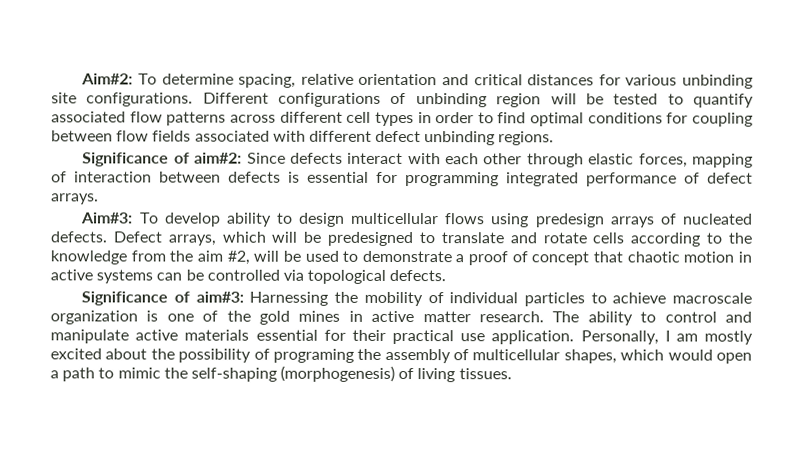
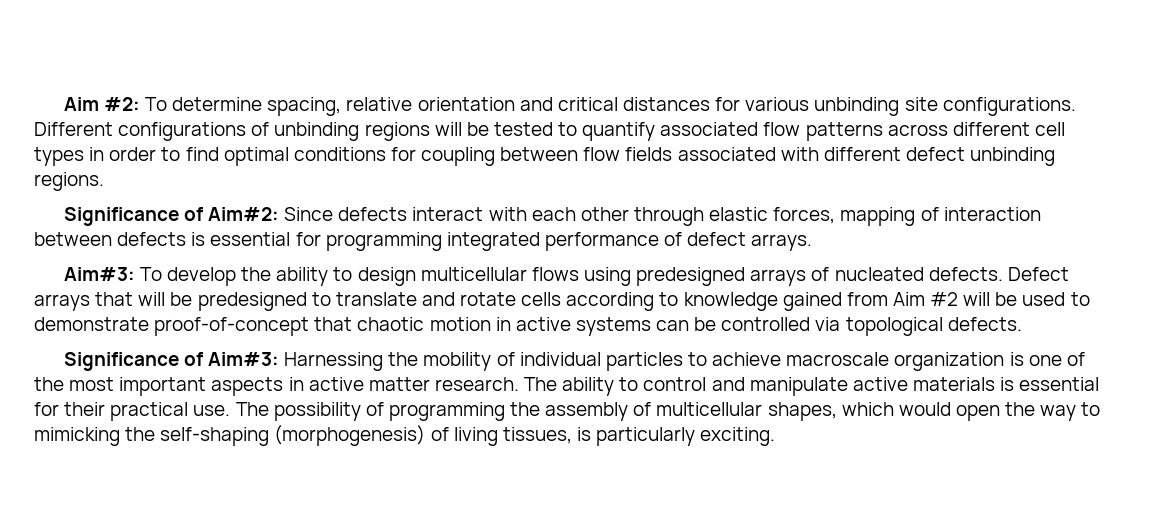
- Aim#2: To determine spacing, relative orientation and critical distances for various unbinding site configurations.
+ Aim #2: To determine spacing, relative orientation and critical distances for various unbinding site configurations.
- Different configurations of unbinding region will be tested to quantify associated flow patterns across different cell types in order to find optimal conditions for coupling between flow fields associated with different defect unbinding regions.
+ Different configurations of unbinding regions will be tested to quantify associated flow patterns across different cell types in order to find optimal conditions for coupling between flow fields associated with different defect unbinding regions.
- Significance of aim#2: Since defects interact with each other through elastic forces, mapping of interaction between defects is essential for programming integrated performance of defect arrays.
+ Significance of Aim#2: Since defects interact with each other through elastic forces, mapping of interaction between defects is essential for programming integrated performance of defect arrays.
- Aim#3: To develop ability to design multicellular flows using predesign arrays of nucleated defects.
+ Aim#3: To develop the ability to design multicellular flows using predesigned arrays of nucleated defects.
- Defect arrays, which will be predesigned to translate and rotate cells according to the knowledge from the aim #2, will be used to demonstrate a proof of concept that chaotic motion in active systems can be controlled via topological defects.
+ Defect arrays that will be predesigned to translate and rotate cells according to knowledge gained from Aim #2 will be used to demonstrate proof-of-concept that chaotic motion in active systems can be controlled via topological defects.
- Significance of aim#3: Harnessing the mobility of individual particles to achieve macroscale organization is one of the gold mines in active matter research.
+ Significance of Aim#3: Harnessing the mobility of individual particles to achieve macroscale organization is one of the most important aspects in active matter research.
- The ability to control and manipulate active materials essential for their practical use application. Personally, I am mostly excited about the possibility of programing the assembly of multicellular shapes, which would open a path to mimic the self-shaping (morphogenesis) of living tissues.
+ The ability to control and manipulate active materials is essential for their practical use. The possibility of programming the assembly of multicellular shapes, which would open the way to mimicking the self-shaping (morphogenesis) of living tissues, is particularly exciting.

